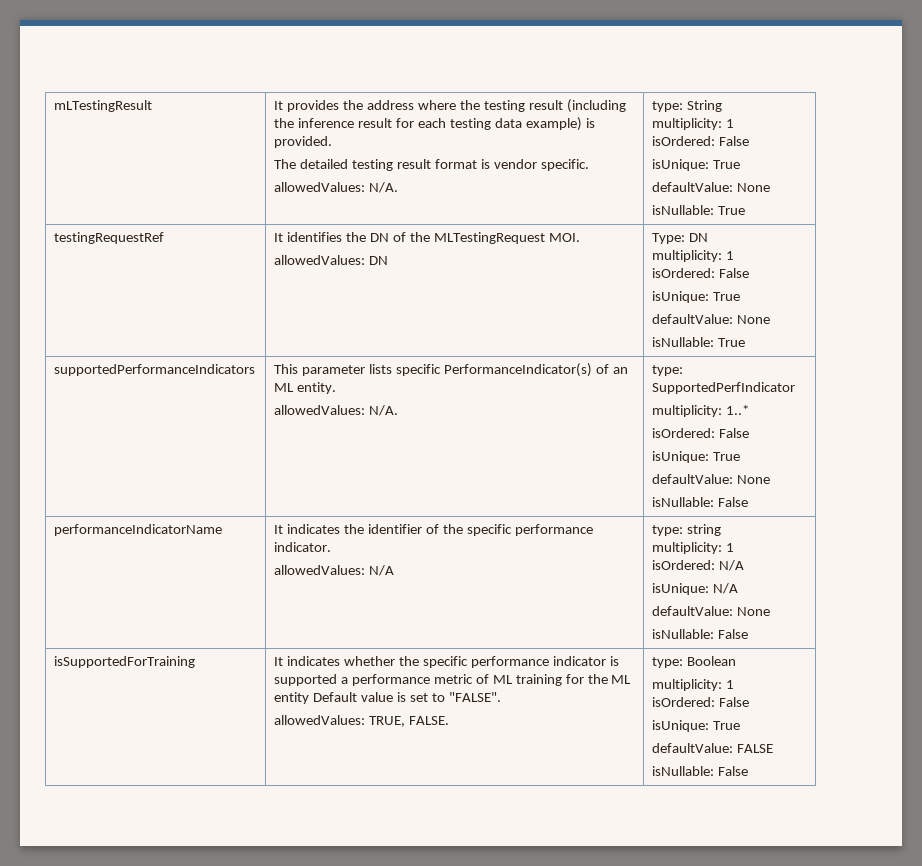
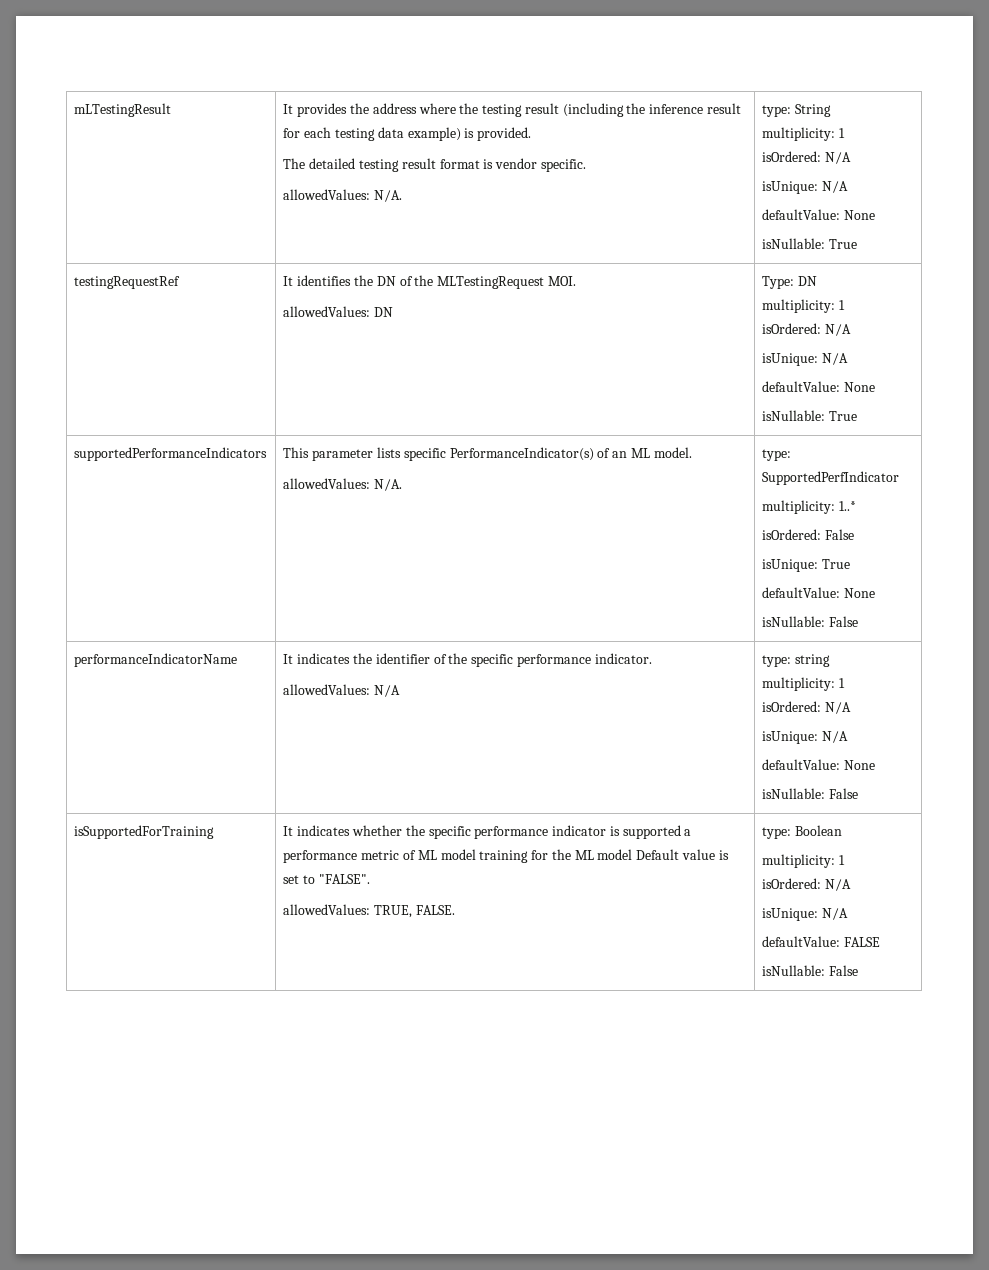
  type: String
  multiplicity: 1
- isOrdered: False
- isUnique: True
+ isOrdered: N/A
+ isUnique: N/A
  testingRequestRef | It identifies the DN of the MLTestingRequest MOI.
  allowedValues: DN | Type: DN
  multiplicity: 1
- isOrdered: False
- isUnique: True
+ isOrdered: N/A
+ isUnique: N/A
- supportedPerformanceIndicators | This parameter lists specific PerformanceIndicator(s) of an ML entity.
+ supportedPerformanceIndicators | This parameter lists specific PerformanceIndicator(s) of an ML model.
- It indicates whether the specific performance indicator is supported a performance metric of ML training for the ML entity Default value is set to "FALSE".
+ It indicates whether the specific performance indicator is supported a performance metric of ML model training for the ML model Default value is set to "FALSE".
  type: Boolean
  multiplicity: 1
- isOrdered: False
- isUnique: True
+ isOrdered: N/A
+ isUnique: N/A

